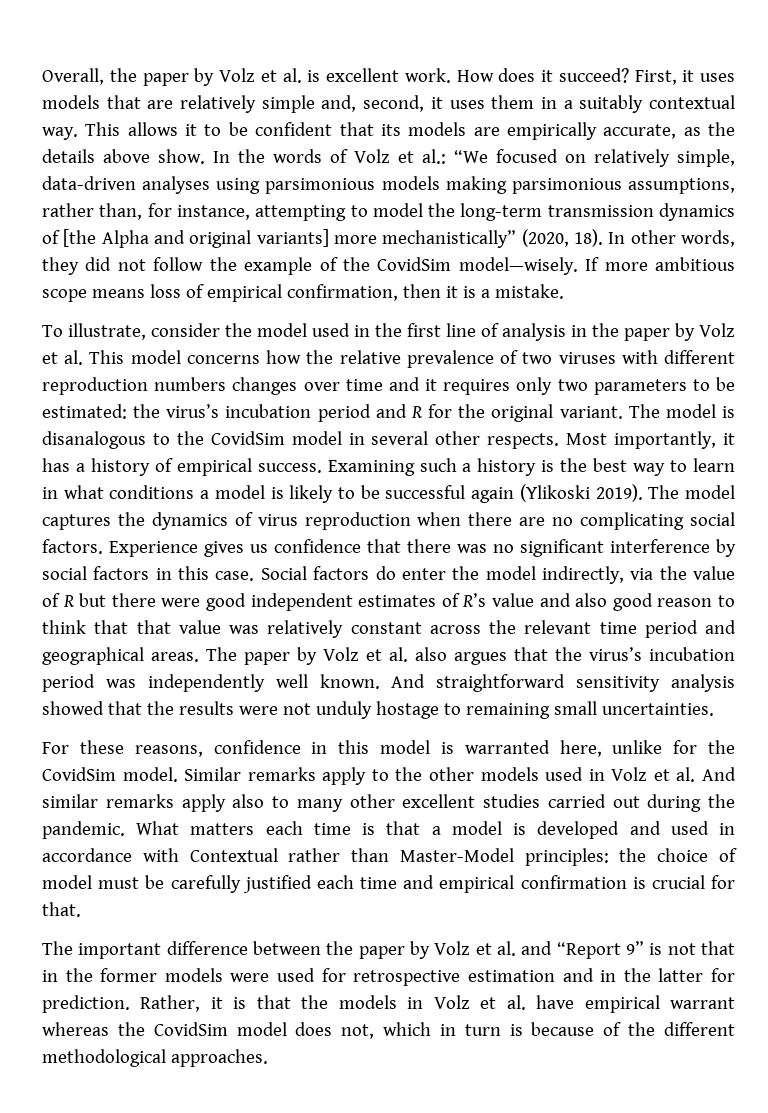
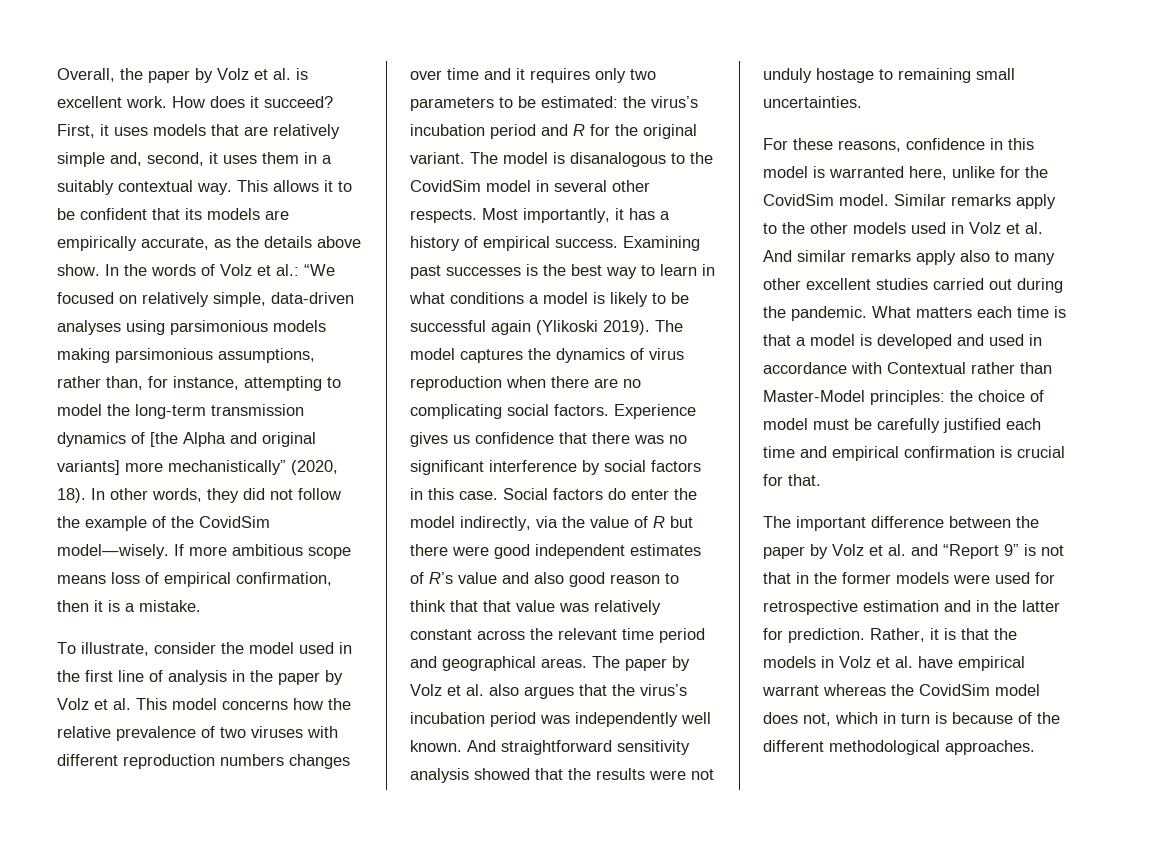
- Examining such a history is the best way to learn in what conditions a model is likely to be successful again (Ylikoski 2019).
+ Examining past successes is the best way to learn in what conditions a model is likely to be successful again (Ylikoski 2019).

